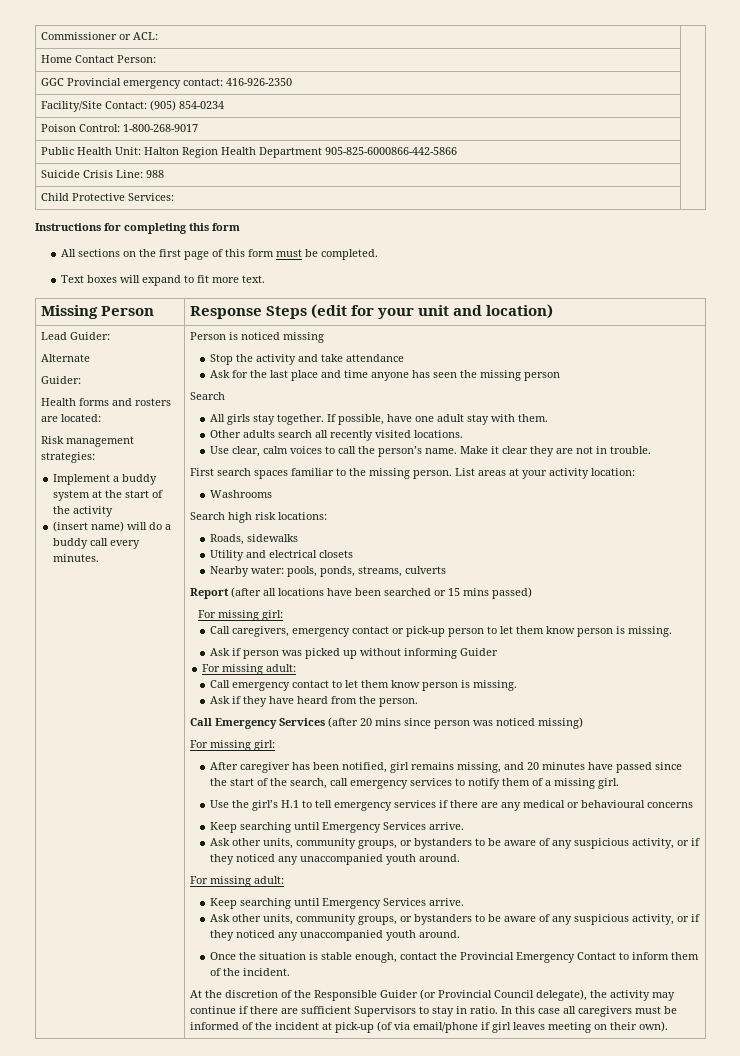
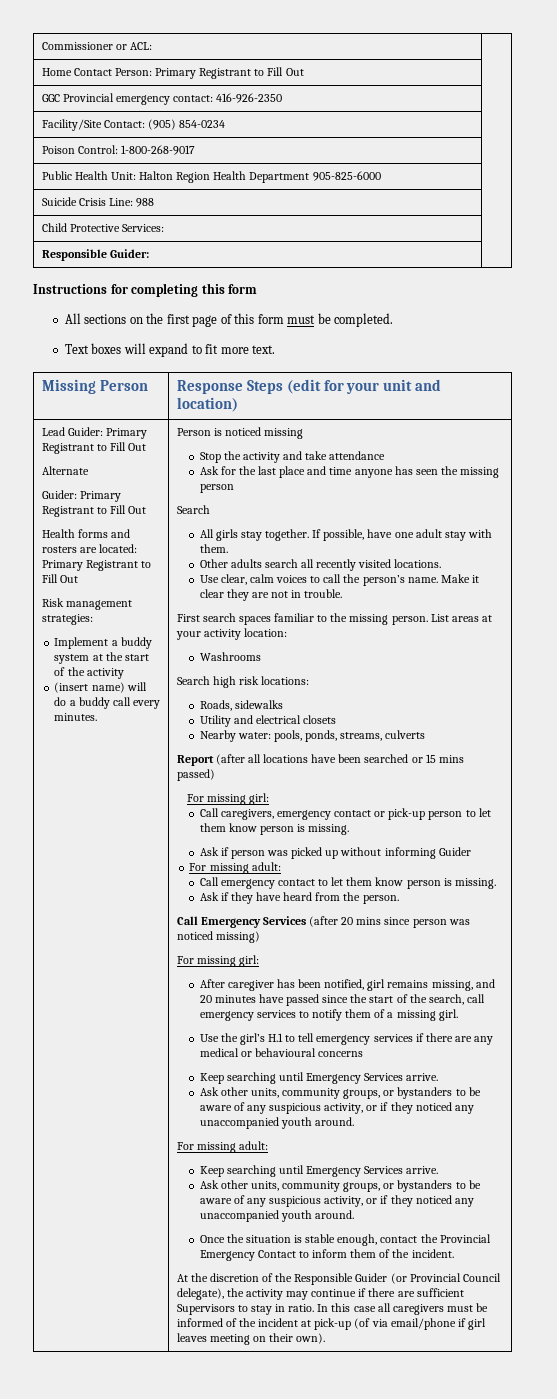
- Home Contact Person: |
+ Home Contact Person: Primary Registrant to Fill Out |
- Public Health Unit: Halton Region Health Department 905-825-6000866-442-5866 |
+ Public Health Unit: Halton Region Health Department 905-825-6000 |
+ Responsible Guider: |
- Lead Guider:
+ Lead Guider: Primary Registrant to Fill Out
  Alternate
- Guider:
+ Guider: Primary Registrant to Fill Out
- Health forms and rosters are located:
+ Health forms and rosters are located: Primary Registrant to Fill Out

